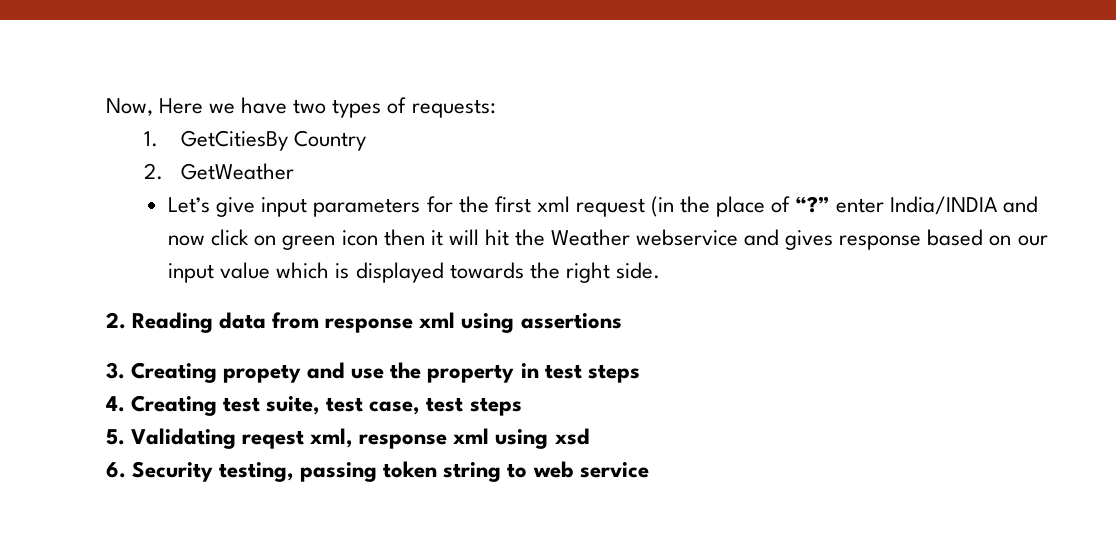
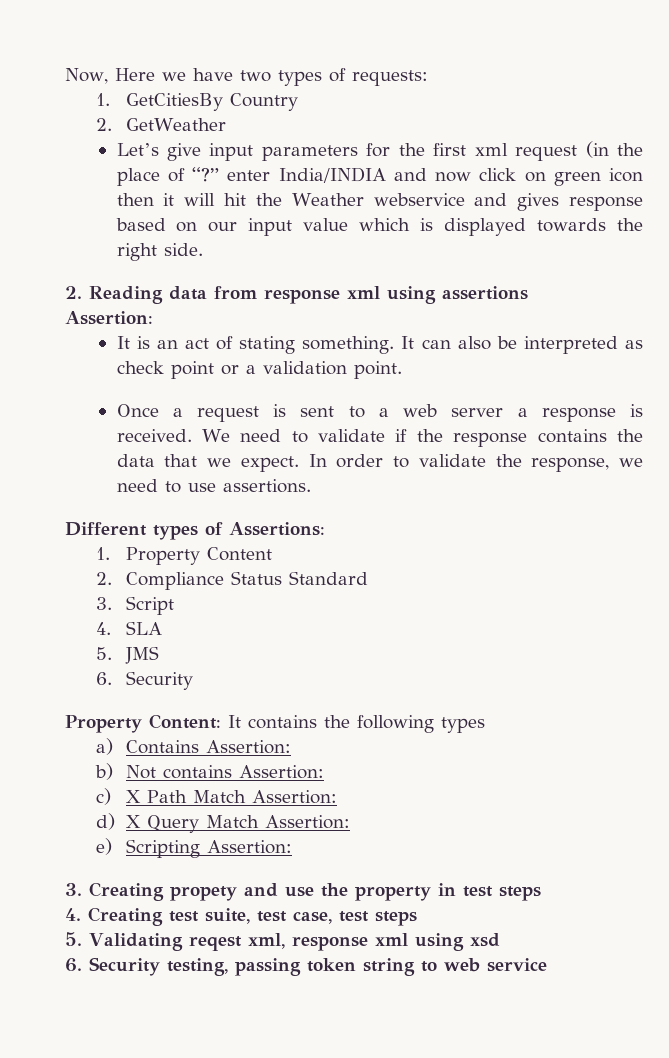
  2. Reading data from response xml using assertions
+ Assertion:
+ It is an act of stating something. It can also be interpreted as check point or a validation point.
+ Once a request is sent to a web server a response is received. We need to validate if the response contains the data that we expect. In order to validate the response, we need to use assertions.
+ Different types of Assertions:
+ 1. Property Content
+ 2. Compliance Status Standard
+ 3. Script
+ 4. SLA
+ 5. JMS
+ 6. Security
+ Property Content: It contains the following types
+ a) Contains Assertion:
+ b) Not contains Assertion:
+ c) X Path Match Assertion:
+ d) X Query Match Assertion:
+ e) Scripting Assertion:

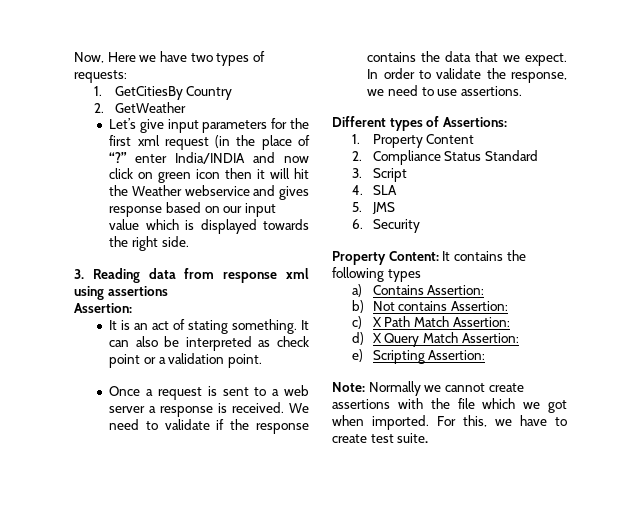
- 2. Reading data from response xml using assertions
+ 3. Reading data from response xml using assertions
- 3. Creating propety and use the property in test steps
- 4. Creating test suite, test case, test steps
- 5. Validating reqest xml, response xml using xsd
- 6. Security testing, passing token string to web service
+ Note: Normally we cannot create assertions with the file which we got when imported. For this, we have to create test suite.

